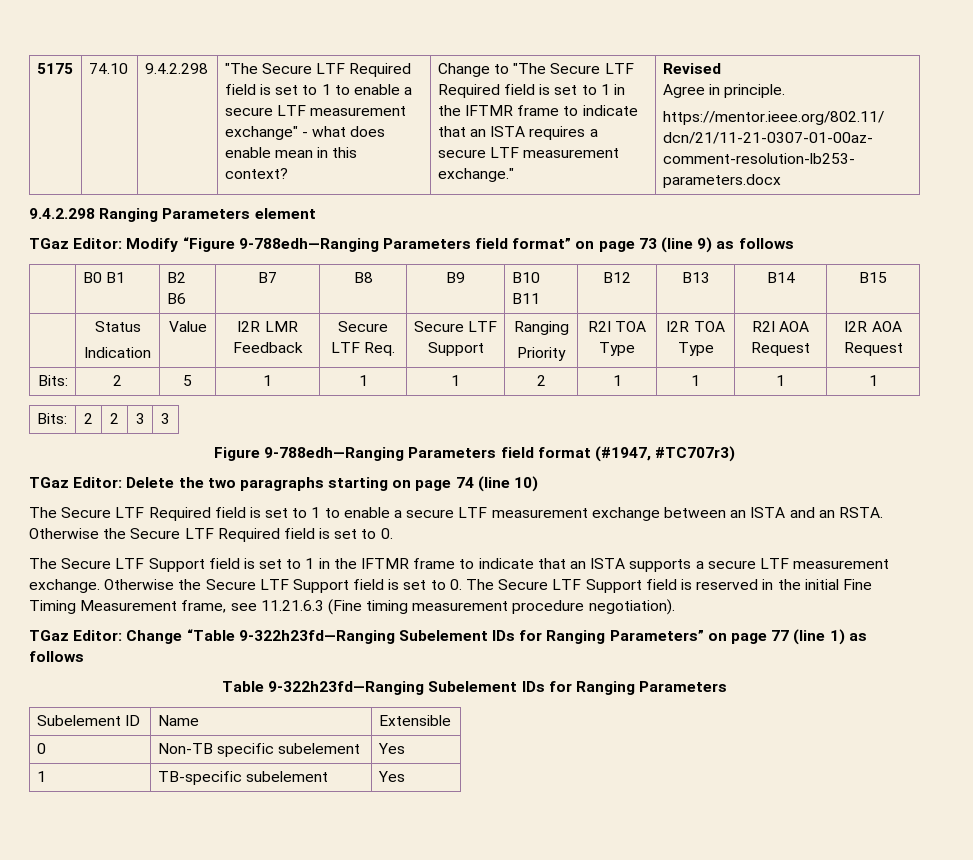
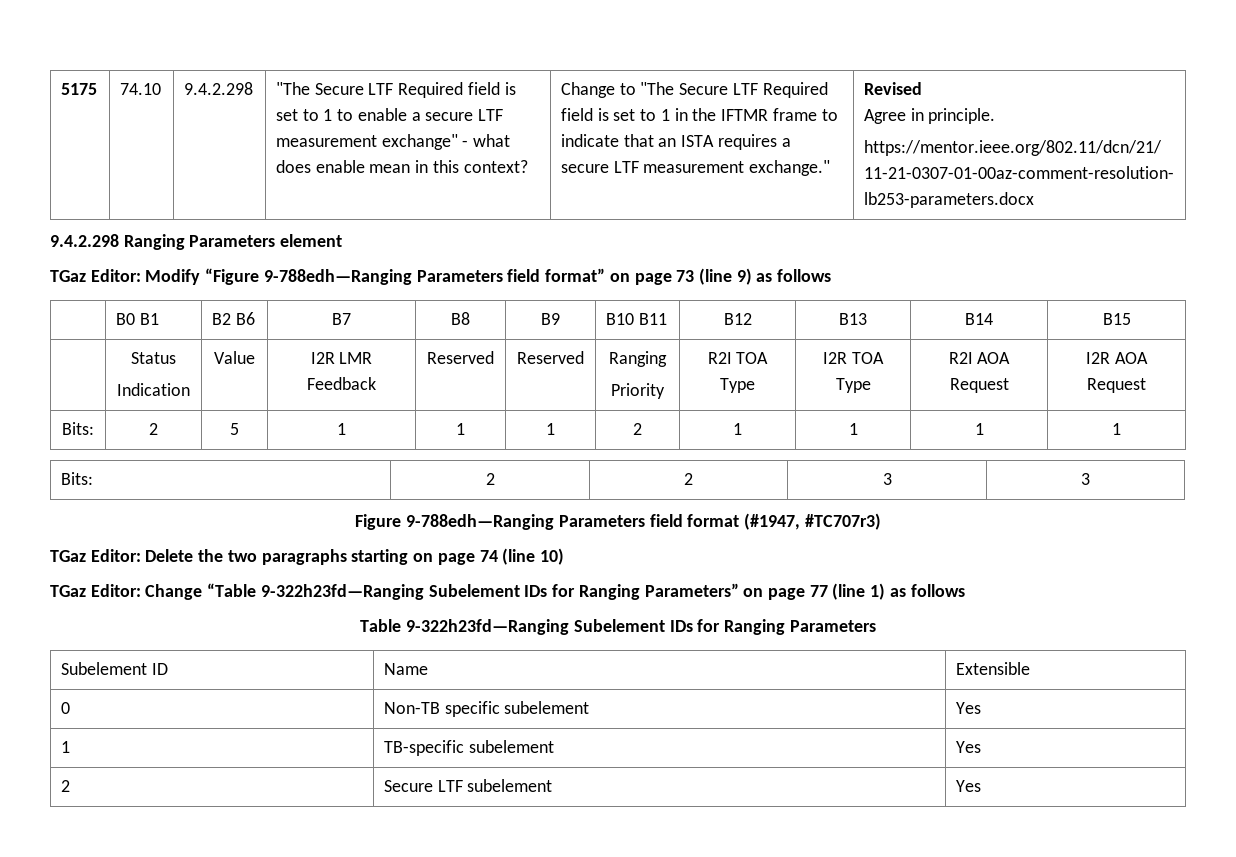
  | Status
- Indication | Value | I2R LMR Feedback | Secure LTF Req. | Secure LTF Support | Ranging
+ Indication | Value | I2R LMR Feedback | Reserved | Reserved | Ranging
- The Secure LTF Required field is set to 1 to enable a secure LTF measurement exchange between an ISTA and an RSTA. Otherwise the Secure LTF Required field is set to 0.
- The Secure LTF Support field is set to 1 in the IFTMR frame to indicate that an ISTA supports a secure LTF measurement exchange. Otherwise the Secure LTF Support field is set to 0. The Secure LTF Support field is reserved in the initial Fine Timing Measurement frame, see 11.21.6.3 (Fine timing measurement procedure negotiation).
+ 2 | Secure LTF subelement | Yes

